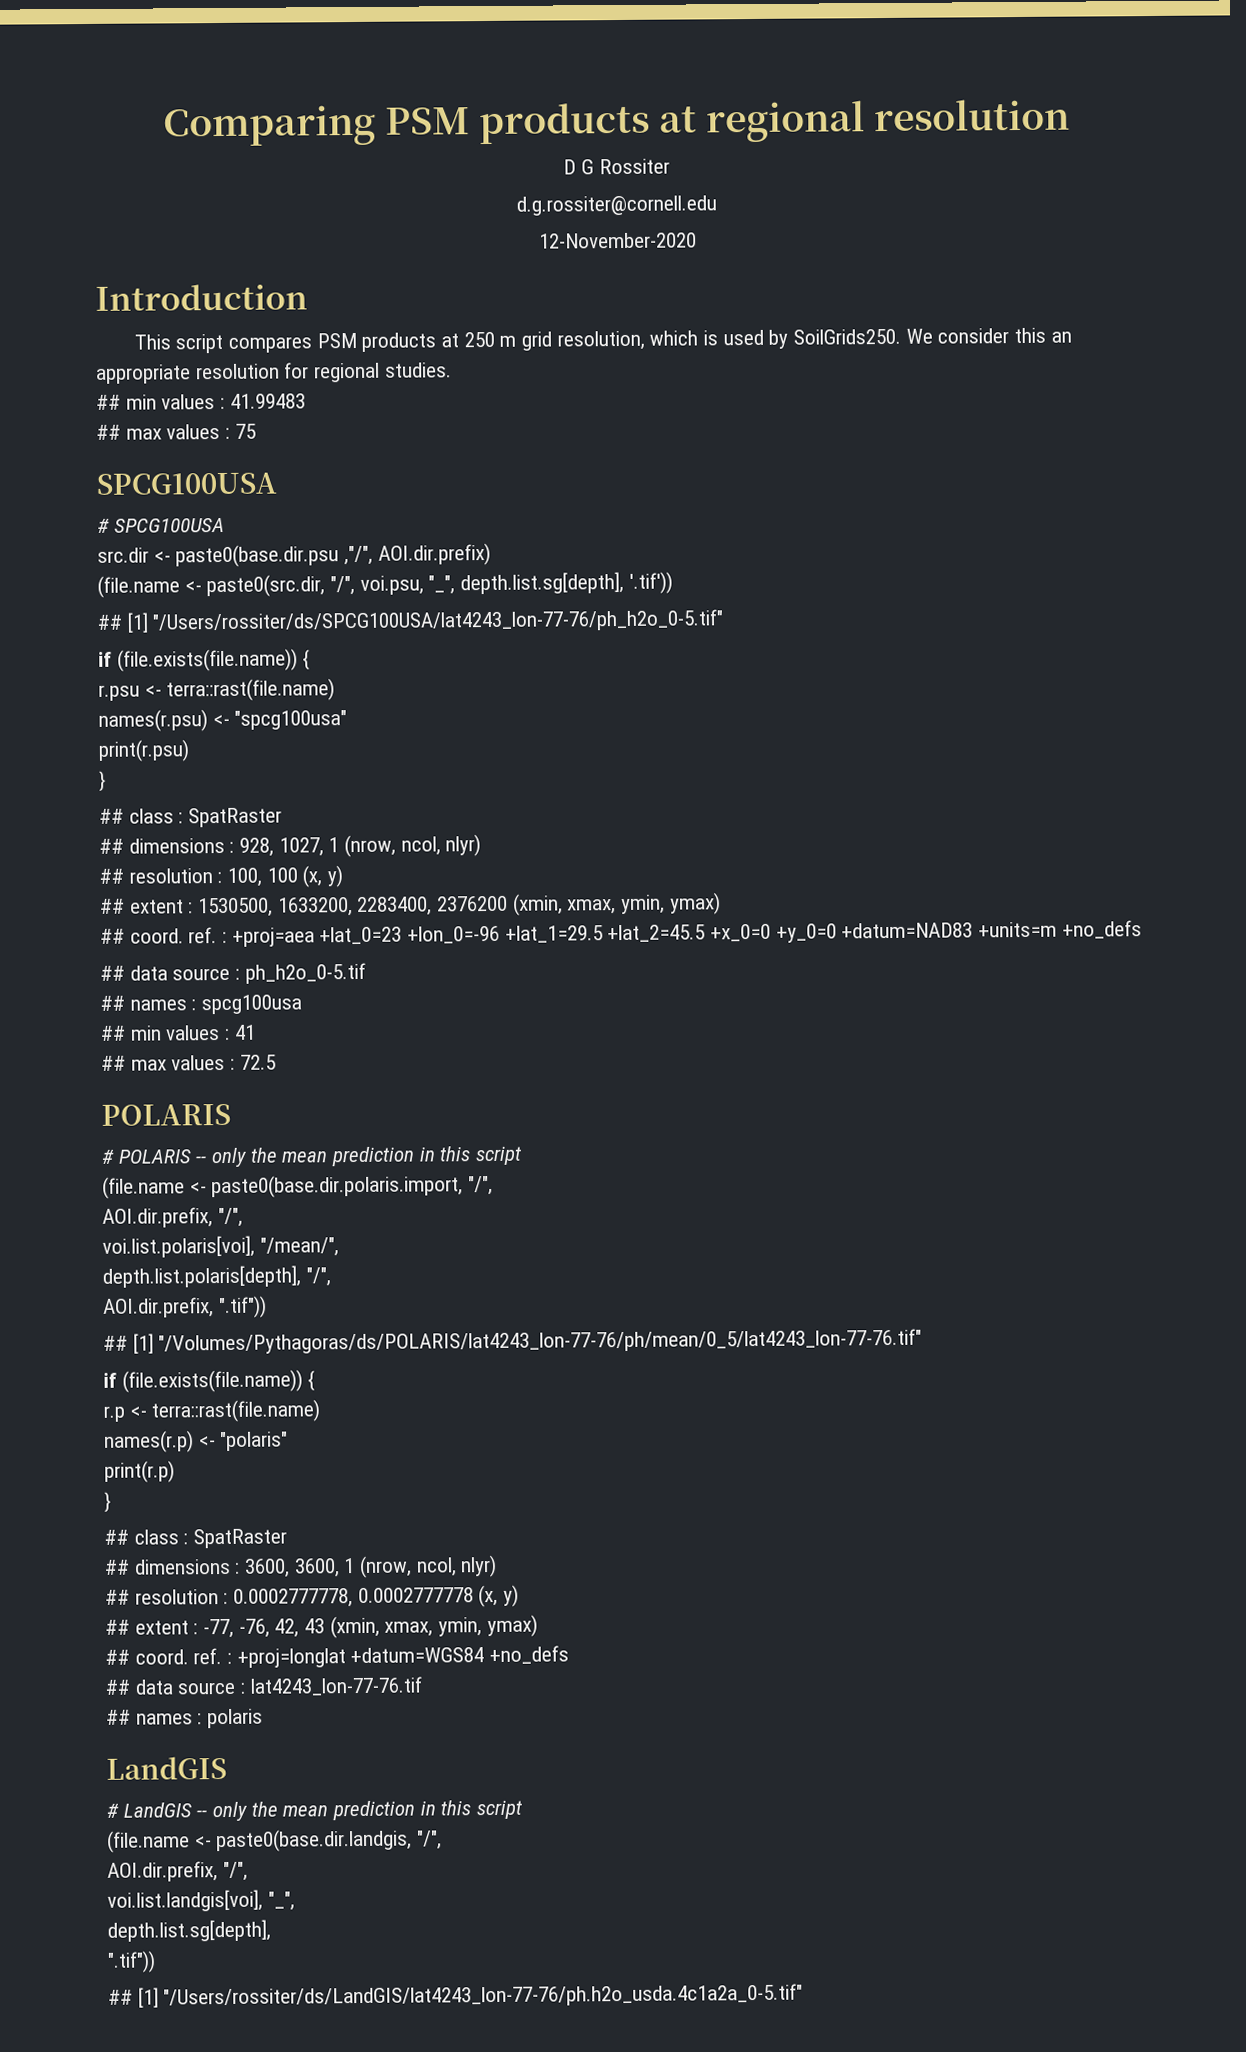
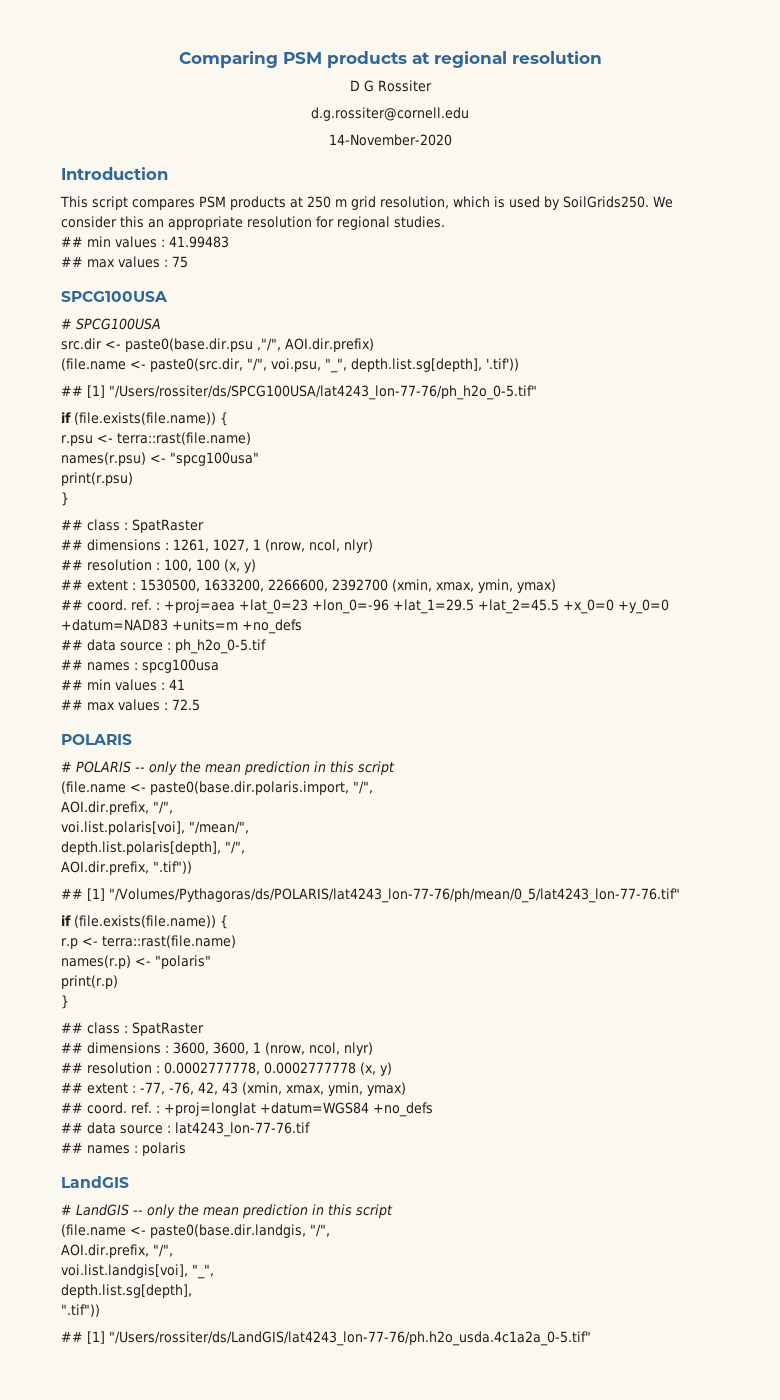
- 12-November-2020
+ 14-November-2020
- ## dimensions : 928, 1027, 1 (nrow, ncol, nlyr)
+ ## dimensions : 1261, 1027, 1 (nrow, ncol, nlyr)
- ## extent : 1530500, 1633200, 2283400, 2376200 (xmin, xmax, ymin, ymax)
+ ## extent : 1530500, 1633200, 2266600, 2392700 (xmin, xmax, ymin, ymax)

